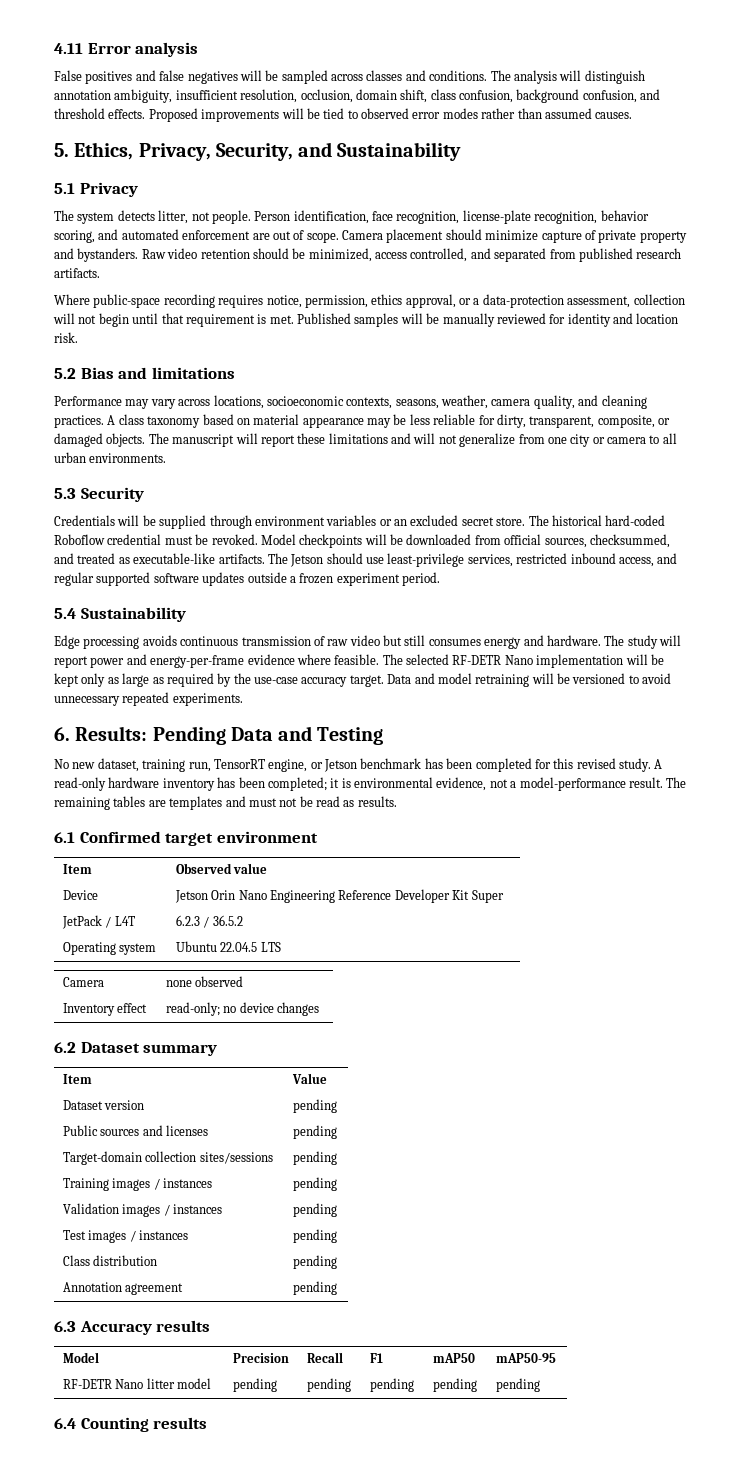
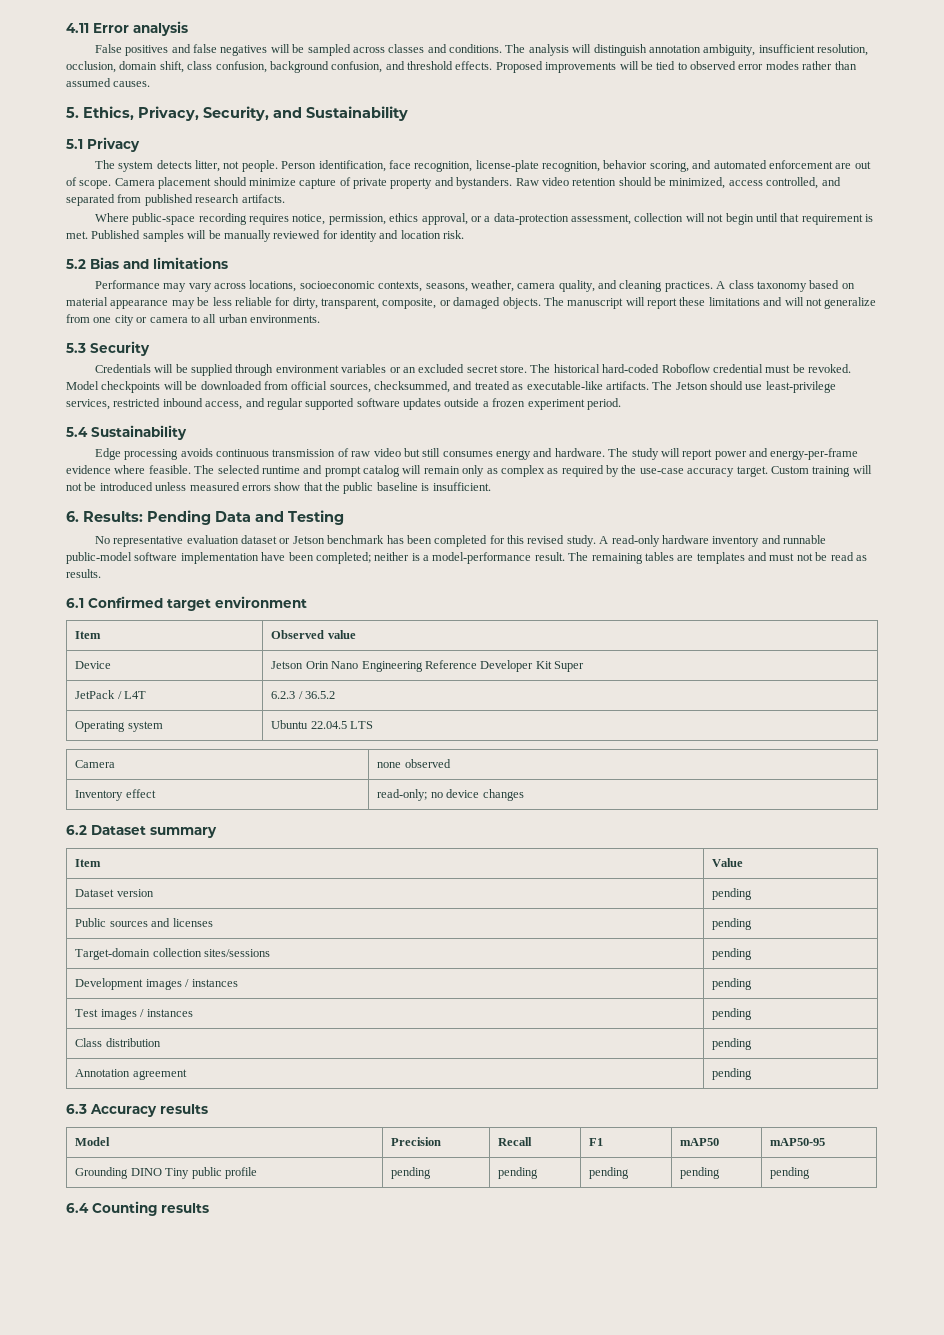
- The selected RF-DETR Nano implementation will be kept only as large as required by the use-case accuracy target.
+ The selected runtime and prompt catalog will remain only as complex as required by the use-case accuracy target.
- Data and model retraining will be versioned to avoid unnecessary repeated experiments.
+ Custom training will not be introduced unless measured errors show that the public baseline is insufficient.
- No new dataset, training run, TensorRT engine, or Jetson benchmark has been completed for this revised study.
+ No representative evaluation dataset or Jetson benchmark has been completed for this revised study.
- A read-only hardware inventory has been completed; it is environmental evidence, not a model-performance result.
+ A read-only hardware inventory and runnable public-model software implementation have been completed; neither is a model-performance result.
- Training images / instances | pending
- Validation images / instances | pending
+ Development images / instances | pending
- RF-DETR Nano litter model | pending | pending | pending | pending | pending
+ Grounding DINO Tiny public profile | pending | pending | pending | pending | pending

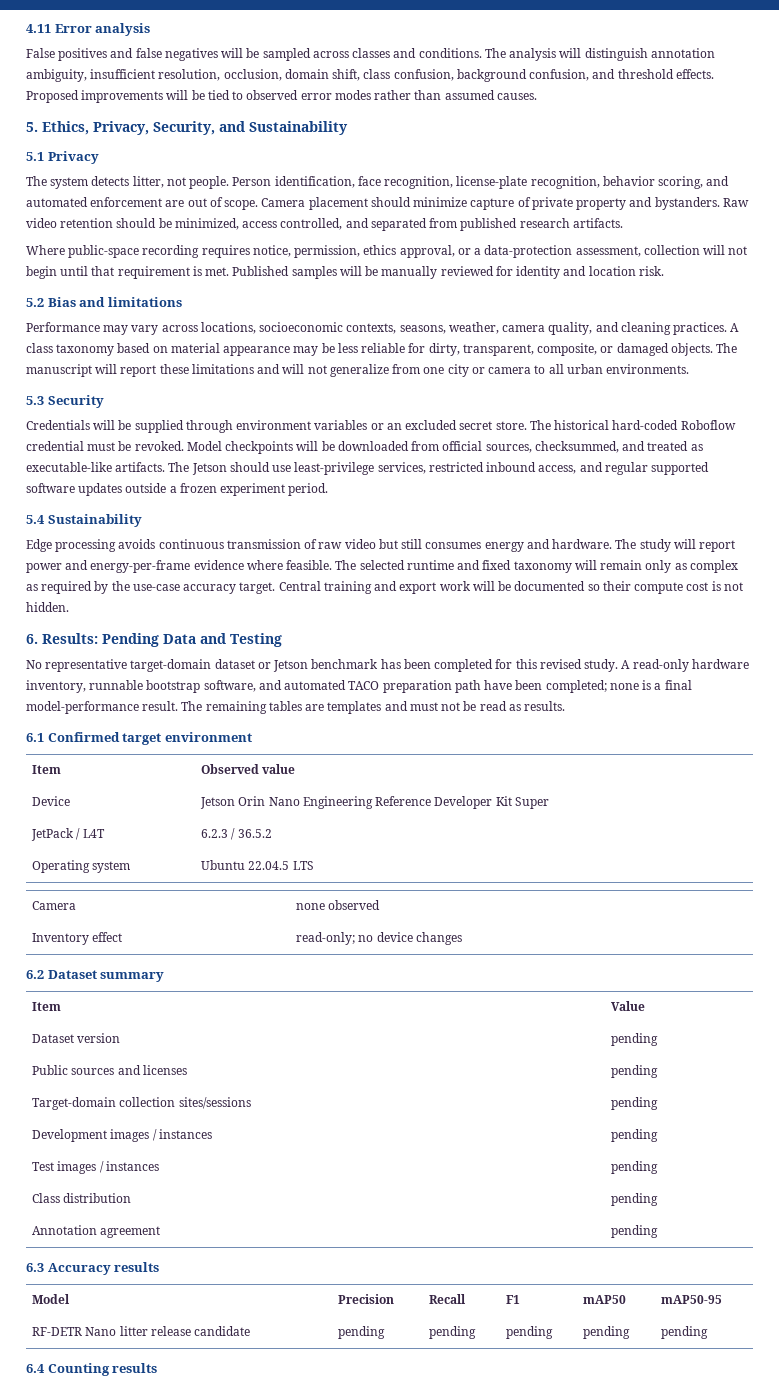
- The selected runtime and prompt catalog will remain only as complex as required by the use-case accuracy target.
+ The selected runtime and fixed taxonomy will remain only as complex as required by the use-case accuracy target.
- Custom training will not be introduced unless measured errors show that the public baseline is insufficient.
+ Central training and export work will be documented so their compute cost is not hidden.
- No representative evaluation dataset or Jetson benchmark has been completed for this revised study.
+ No representative target-domain dataset or Jetson benchmark has been completed for this revised study.
- A read-only hardware inventory and runnable public-model software implementation have been completed; neither is a model-performance result.
+ A read-only hardware inventory, runnable bootstrap software, and automated TACO preparation path have been completed; none is a final model-performance result.
- Grounding DINO Tiny public profile | pending | pending | pending | pending | pending
+ RF-DETR Nano litter release candidate | pending | pending | pending | pending | pending

